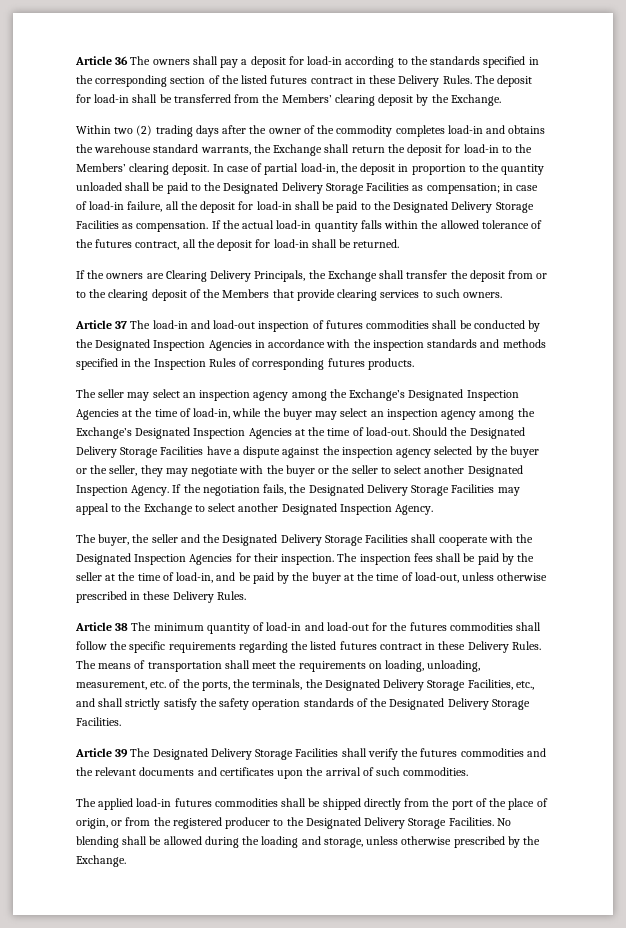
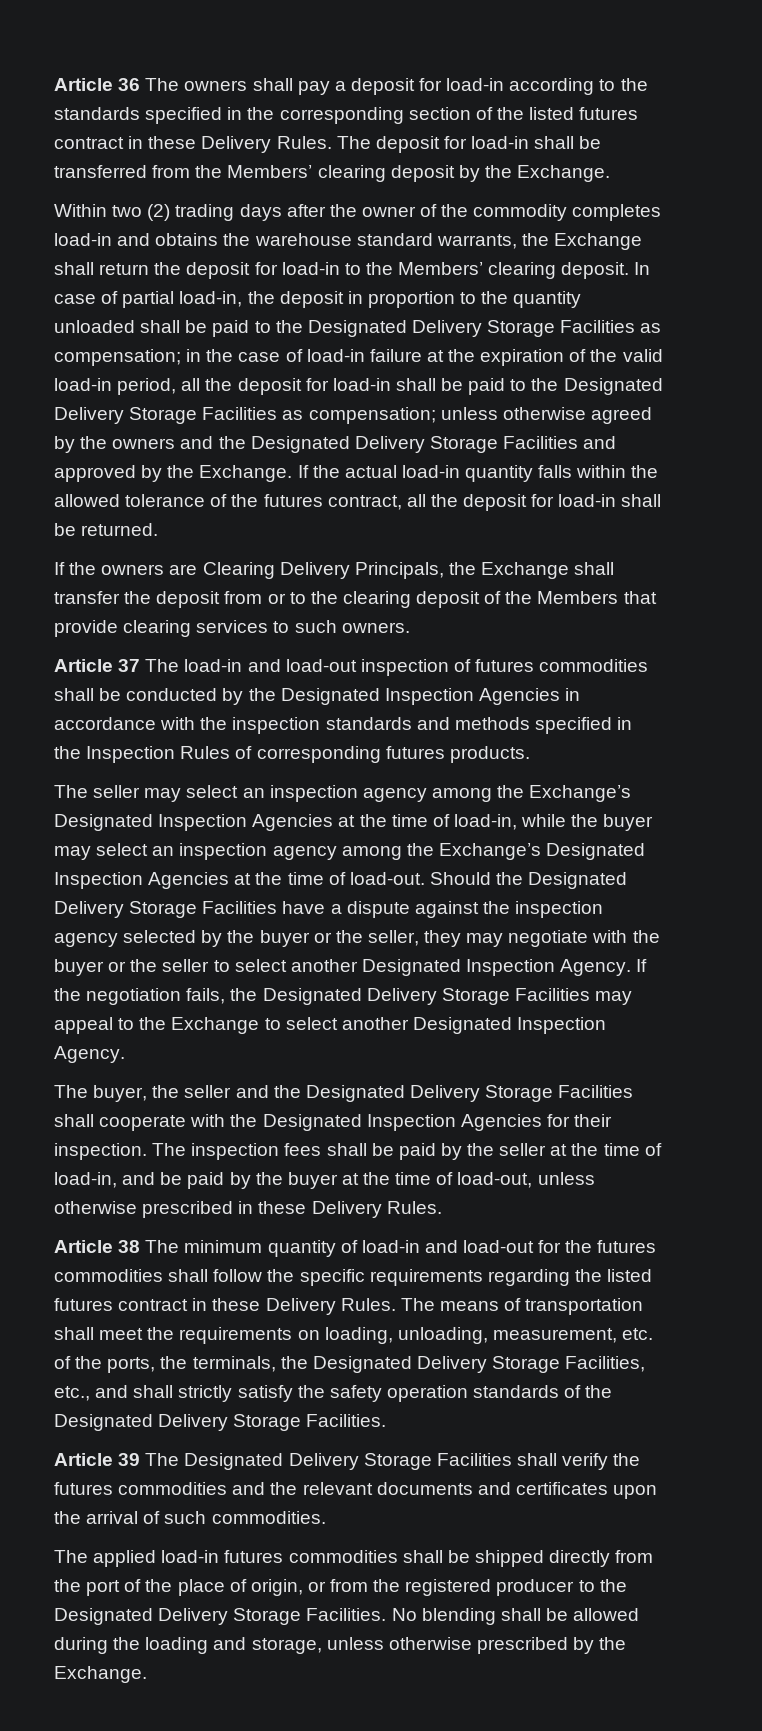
- In case of partial load-in, the deposit in proportion to the quantity unloaded shall be paid to the Designated Delivery Storage Facilities as compensation; in case of load-in failure, all the deposit for load-in shall be paid to the Designated Delivery Storage Facilities as compensation.
+ In case of partial load-in, the deposit in proportion to the quantity unloaded shall be paid to the Designated Delivery Storage Facilities as compensation; in the case of load-in failure at the expiration of the valid load-in period, all the deposit for load-in shall be paid to the Designated Delivery Storage Facilities as compensation; unless otherwise agreed by the owners and the Designated Delivery Storage Facilities and approved by the Exchange.

